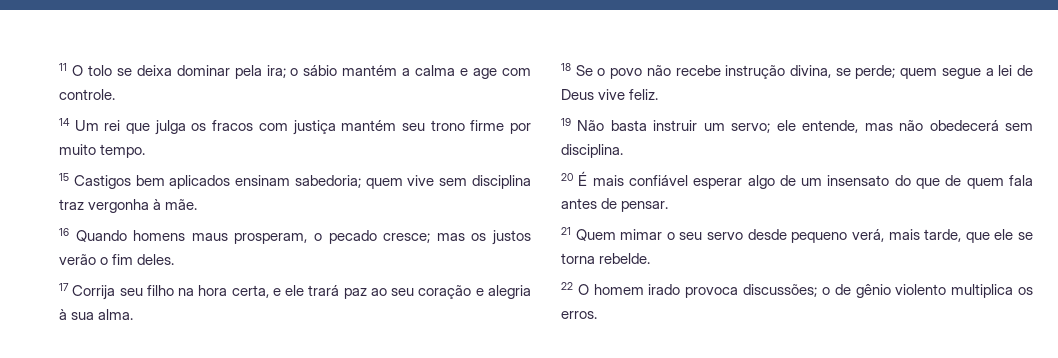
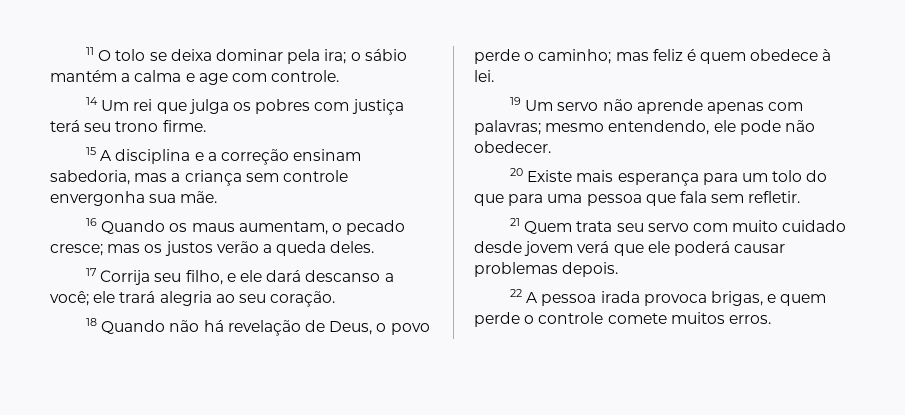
- 14 Um rei que julga os fracos com justiça mantém seu trono firme por muito tempo.
- 15 Castigos bem aplicados ensinam sabedoria; quem vive sem disciplina traz vergonha à mãe.
+ 14 Um rei que julga os pobres com justiça terá seu trono firme.
+ 15 A disciplina e a correção ensinam sabedoria, mas a criança sem controle envergonha sua mãe.
- 16 Quando homens maus prosperam, o pecado cresce; mas os justos verão o fim deles.
+ 16 Quando os maus aumentam, o pecado cresce; mas os justos verão a queda deles.
- 17 Corrija seu filho na hora certa, e ele trará paz ao seu coração e alegria à sua alma.
- 18 Se o povo não recebe instrução divina, se perde; quem segue a lei de Deus vive feliz.
- 19 Não basta instruir um servo; ele entende, mas não obedecerá sem disciplina.
- 20 É mais confiável esperar algo de um insensato do que de quem fala antes de pensar.
- 21 Quem mimar o seu servo desde pequeno verá, mais tarde, que ele se torna rebelde.
- 22 O homem irado provoca discussões; o de gênio violento multiplica os erros.
+ 17 Corrija seu filho, e ele dará descanso a você; ele trará alegria ao seu coração.
+ 18 Quando não há revelação de Deus, o povo perde o caminho; mas feliz é quem obedece à lei.
+ 19 Um servo não aprende apenas com palavras; mesmo entendendo, ele pode não obedecer.
+ 20 Existe mais esperança para um tolo do que para uma pessoa que fala sem refletir.
+ 21 Quem trata seu servo com muito cuidado desde jovem verá que ele poderá causar problemas depois.
+ 22 A pessoa irada provoca brigas, e quem perde o controle comete muitos erros.

